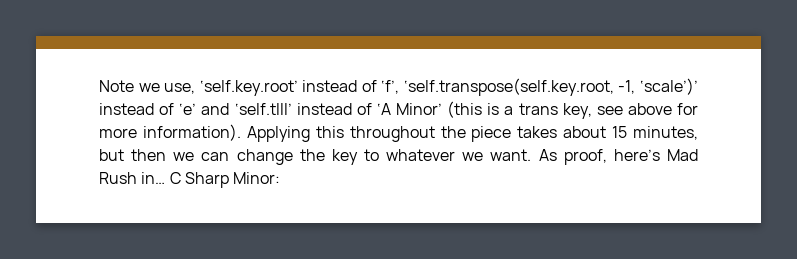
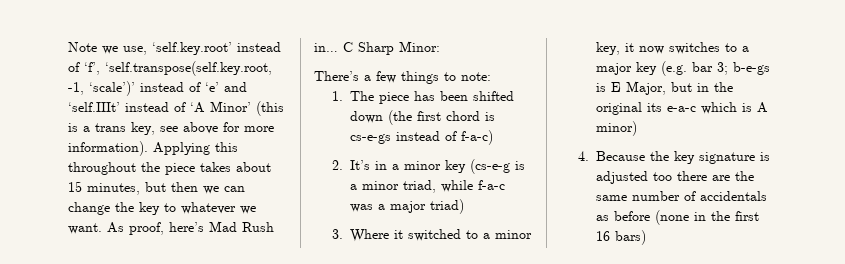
- Note we use, ‘self.key.root’ instead of ‘f’, ‘self.transpose(self.key.root, -1, ‘scale’)’ instead of ‘e’ and ‘self.tIII’ instead of ‘A Minor’ (this is a trans key, see above for more information).
+ Note we use, ‘self.key.root’ instead of ‘f’, ‘self.transpose(self.key.root, -1, ‘scale’)’ instead of ‘e’ and ‘self.IIIt’ instead of ‘A Minor’ (this is a trans key, see above for more information).
+ There’s a few things to note:
+ 1. The piece has been shifted down (the first chord is cs-e-gs instead of f-a-c)
+ 2. It’s in a minor key (cs-e-g is a minor triad, while f-a-c was a major triad)
+ 3. Where it switched to a minor key, it now switches to a major key (e.g. bar 3; b-e-gs is E Major, but in the original its e-a-c which is A minor)
+ 4. Because the key signature is adjusted too there are the same number of accidentals as before (none in the first 16 bars)

